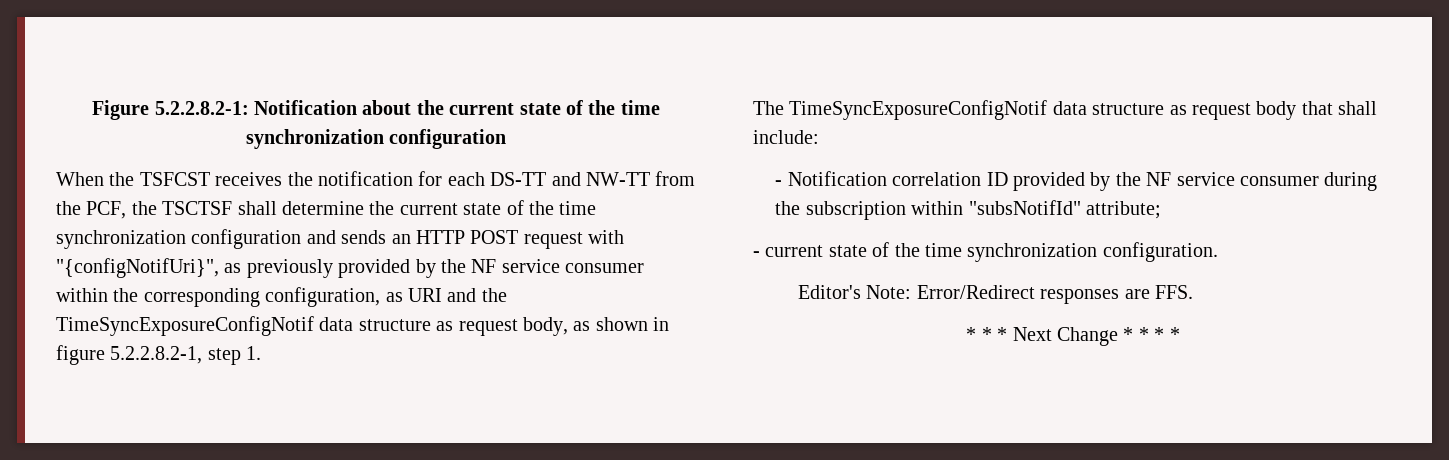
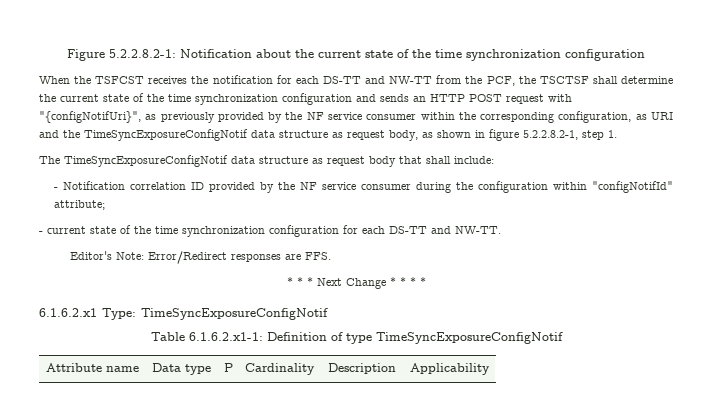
- - Notification correlation ID provided by the NF service consumer during the subscription within "subsNotifId" attribute;
+ - Notification correlation ID provided by the NF service consumer during the configuration within "configNotifId" attribute;
- - current state of the time synchronization configuration.
+ - current state of the time synchronization configuration for each DS-TT and NW-TT.
+ 6.1.6.2.x1 Type: TimeSyncExposureConfigNotif
+ Table 6.1.6.2.x1-1: Definition of type TimeSyncExposureConfigNotif
+ Attribute name | Data type | P | Cardinality | Description | Applicability

